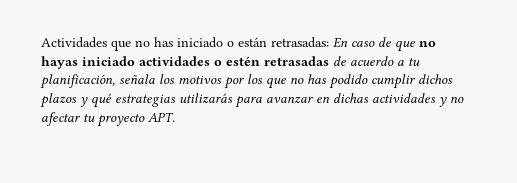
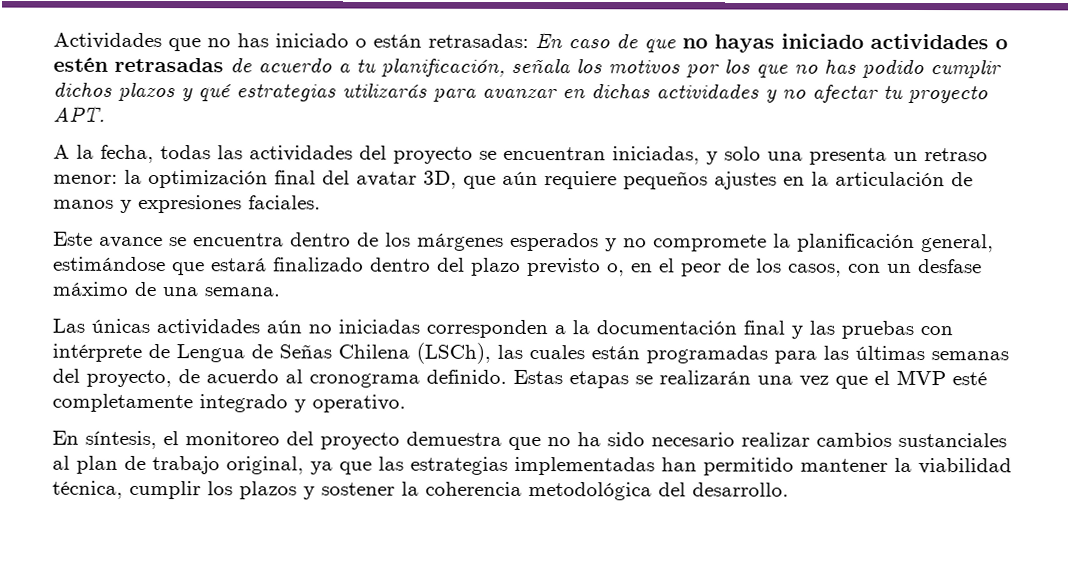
+ A la fecha, todas las actividades del proyecto se encuentran iniciadas, y solo una presenta un retraso menor: la optimización final del avatar 3D, que aún requiere pequeños ajustes en la articulación de manos y expresiones faciales.
+ Este avance se encuentra dentro de los márgenes esperados y no compromete la planificación general, estimándose que estará finalizado dentro del plazo previsto o, en el peor de los casos, con un desfase máximo de una semana.
+ Las únicas actividades aún no iniciadas corresponden a la documentación final y las pruebas con intérprete de Lengua de Señas Chilena (LSCh), las cuales están programadas para las últimas semanas del proyecto, de acuerdo al cronograma definido. Estas etapas se realizarán una vez que el MVP esté completamente integrado y operativo.
+ En síntesis, el monitoreo del proyecto demuestra que no ha sido necesario realizar cambios sustanciales al plan de trabajo original, ya que las estrategias implementadas han permitido mantener la viabilidad técnica, cumplir los plazos y sostener la coherencia metodológica del desarrollo.

